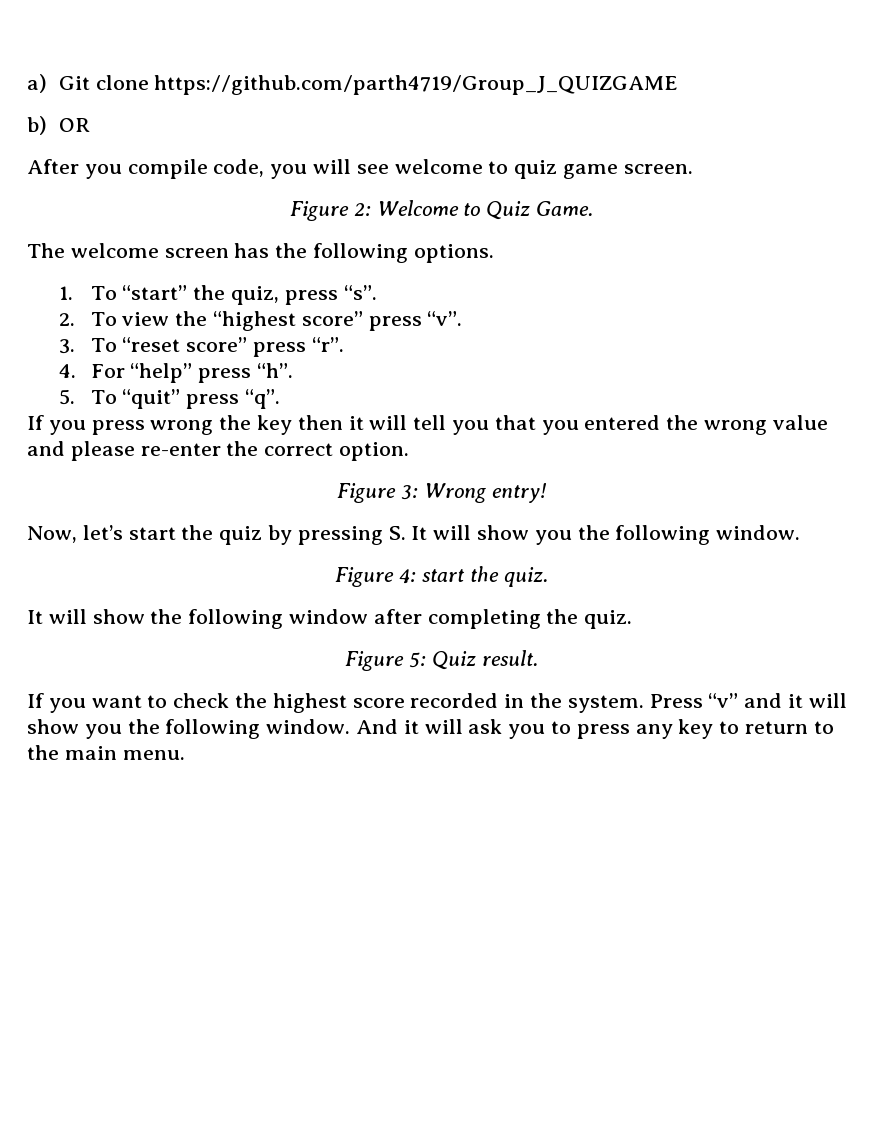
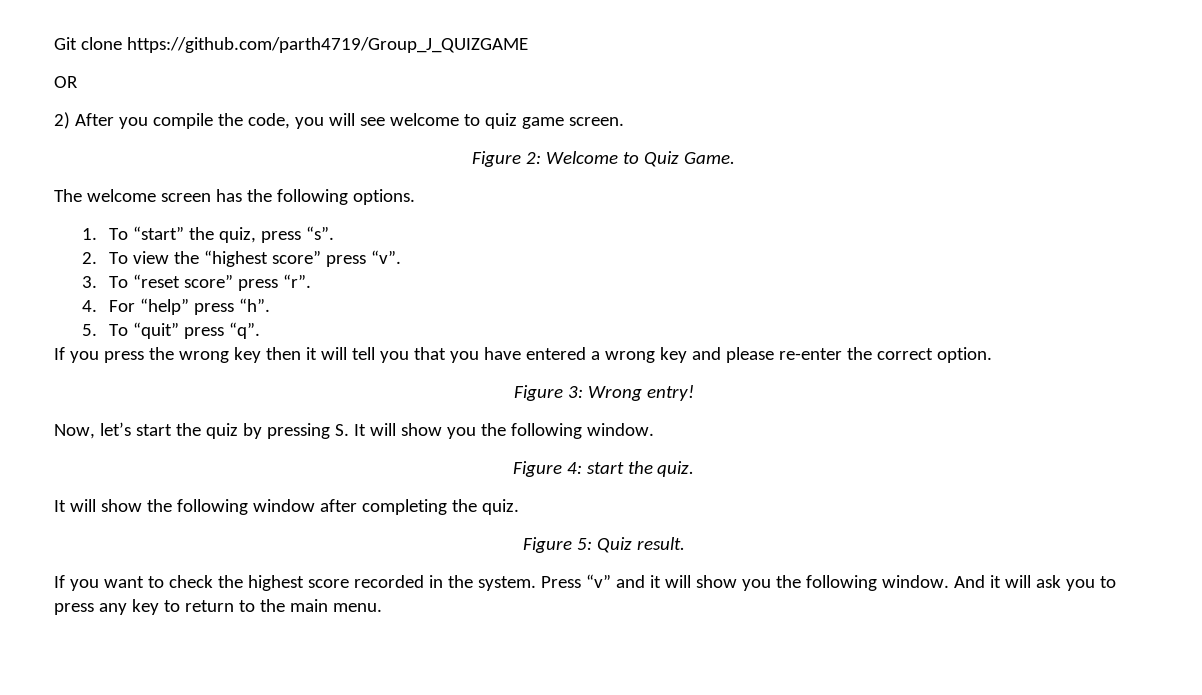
- a) Git clone https://github.com/parth4719/Group_J_QUIZGAME
+ Git clone https://github.com/parth4719/Group_J_QUIZGAME
- b) OR
+ OR
- After you compile code, you will see welcome to quiz game screen.
+ 2) After you compile the code, you will see welcome to quiz game screen.
- If you press wrong the key then it will tell you that you entered the wrong value and please re-enter the correct option.
+ If you press the wrong key then it will tell you that you have entered a wrong key and please re-enter the correct option.

